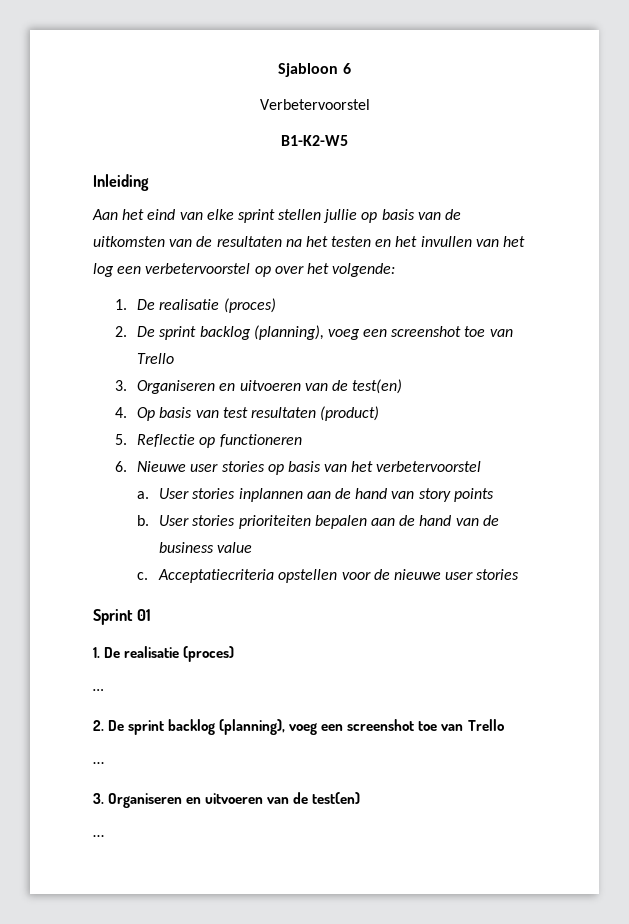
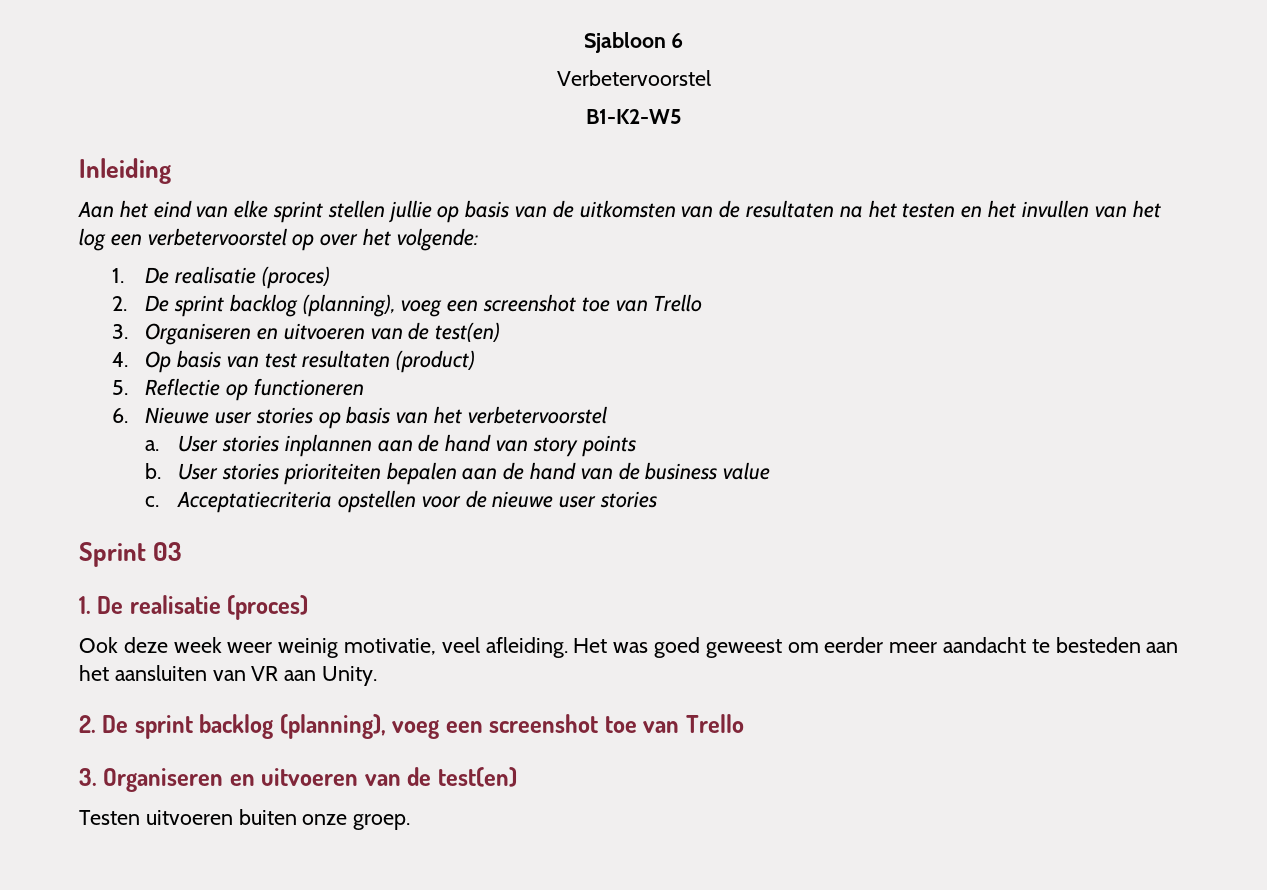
- Sprint 01
+ Sprint 03
  1. De realisatie (proces)
- …
+ Ook deze week weer weinig motivatie, veel afleiding. Het was goed geweest om eerder meer aandacht te besteden aan het aansluiten van VR aan Unity.
  2. De sprint backlog (planning), voeg een screenshot toe van Trello
- …
  3. Organiseren en uitvoeren van de test(en)
- …
+ Testen uitvoeren buiten onze groep.

